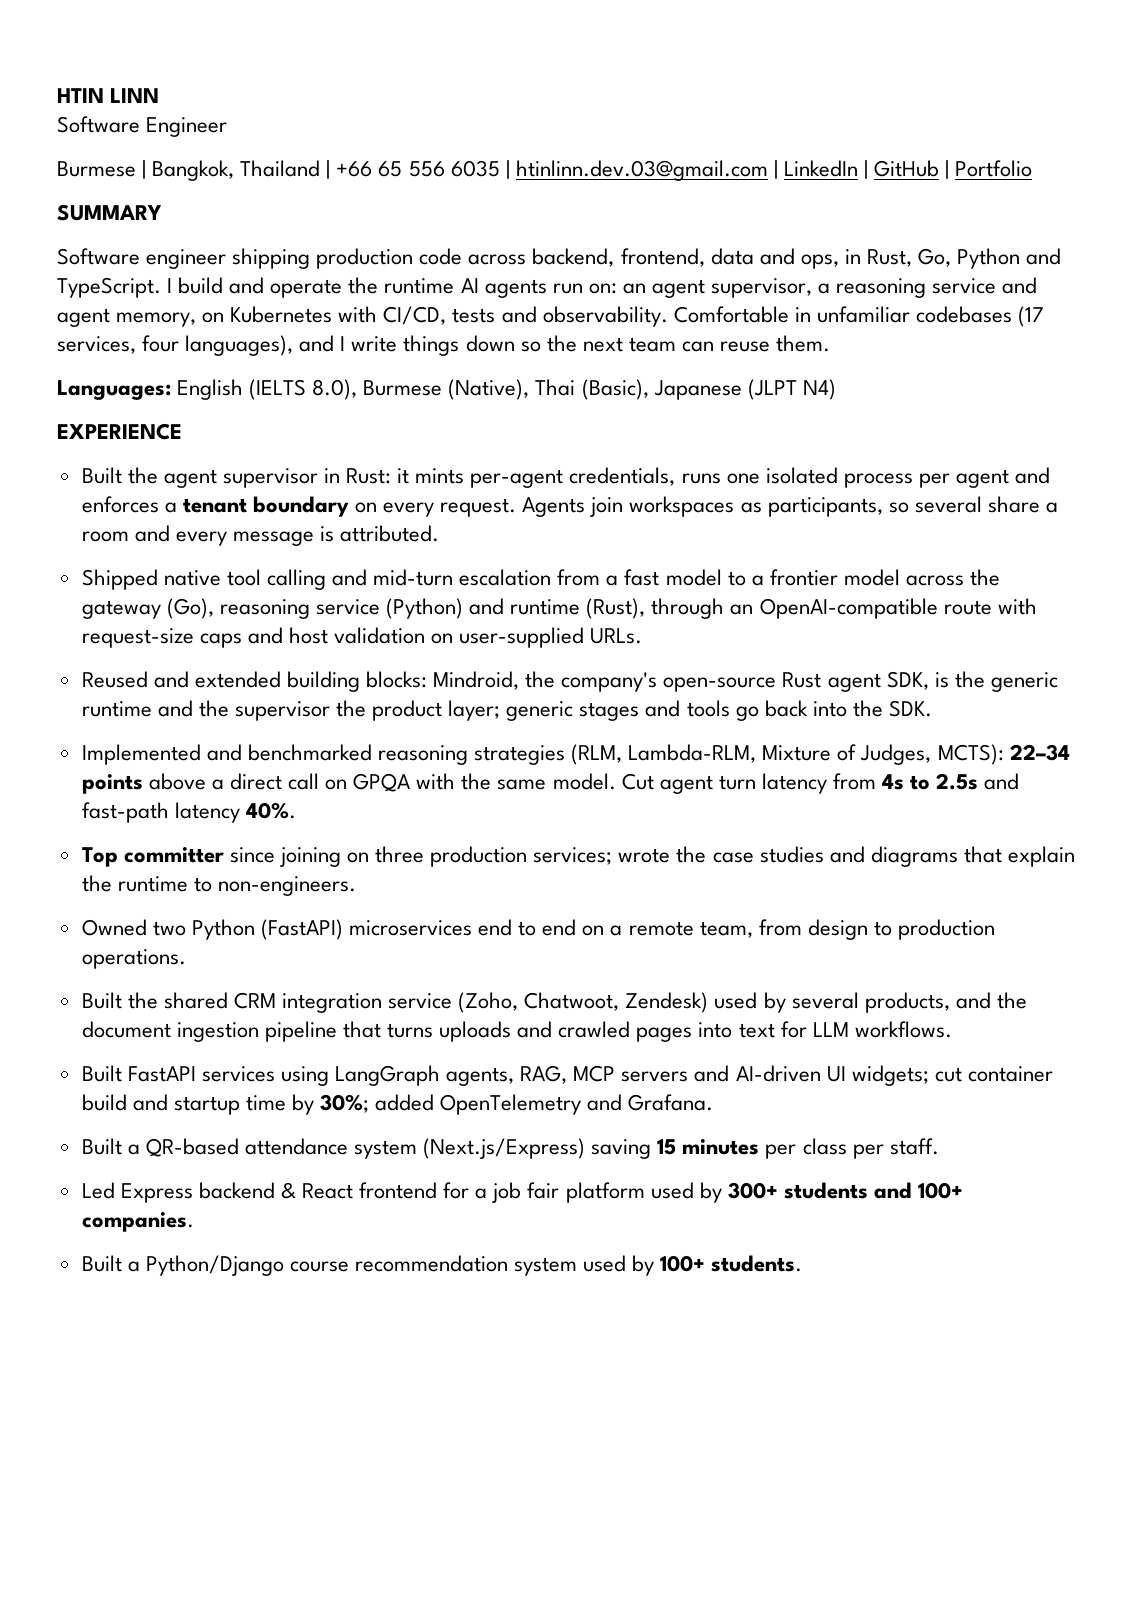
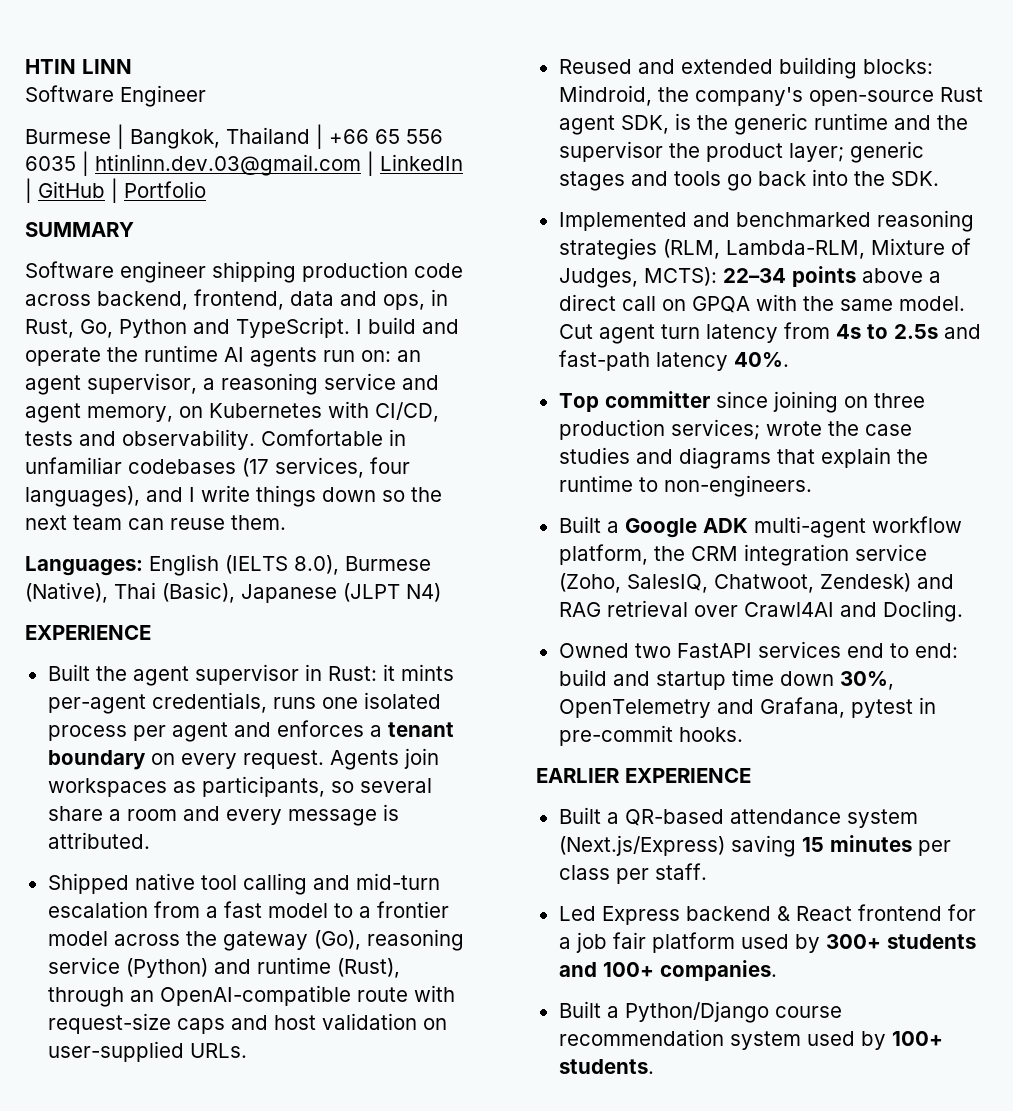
- Owned two Python (FastAPI) microservices end to end on a remote team, from design to production operations.
- Built the shared CRM integration service (Zoho, Chatwoot, Zendesk) used by several products, and the document ingestion pipeline that turns uploads and crawled pages into text for LLM workflows.
- Built FastAPI services using LangGraph agents, RAG, MCP servers and AI-driven UI widgets; cut container build and startup time by 30%; added OpenTelemetry and Grafana.
+ Built a Google ADK multi-agent workflow platform, the CRM integration service (Zoho, SalesIQ, Chatwoot, Zendesk) and RAG retrieval over Crawl4AI and Docling.
+ Owned two FastAPI services end to end: build and startup time down 30%, OpenTelemetry and Grafana, pytest in pre-commit hooks.
+ EARLIER EXPERIENCE

